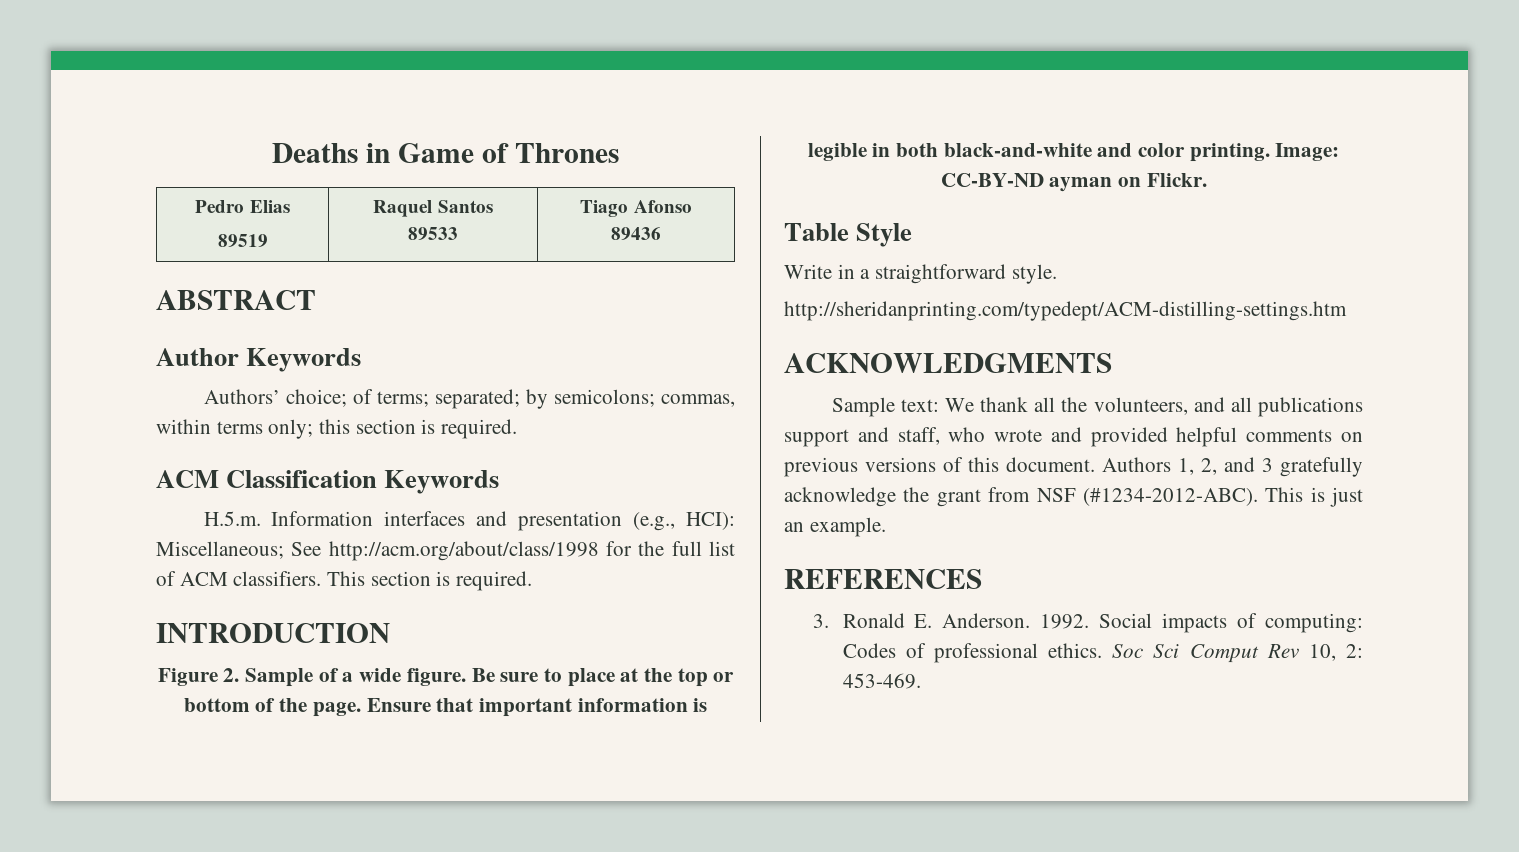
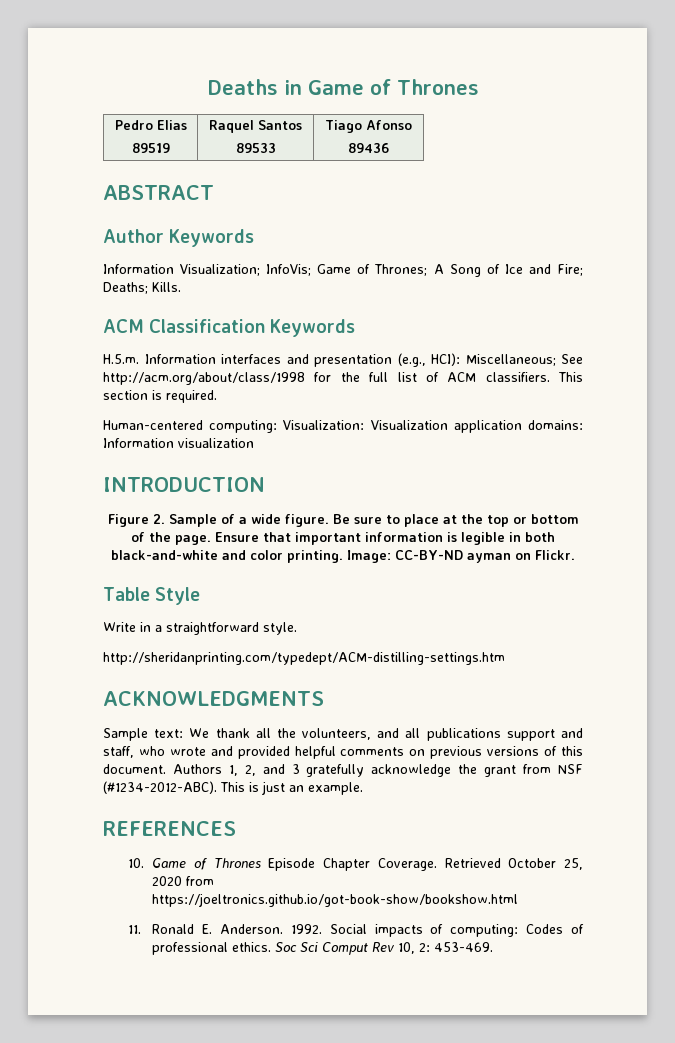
- Authors’ choice; of terms; separated; by semicolons; commas, within terms only; this section is required.
+ Information Visualization; InfoVis; Game of Thrones; A Song of Ice and Fire; Deaths; Kills.
+ Human-centered computing: Visualization: Visualization application domains: Information visualization
- 3. Ronald E. Anderson.
+ 10. Game of Thrones Episode Chapter Coverage. Retrieved October 25, 2020 from https://joeltronics.github.io/got-book-show/bookshow.html
+ 11. Ronald E. Anderson.

